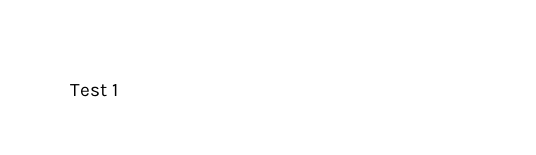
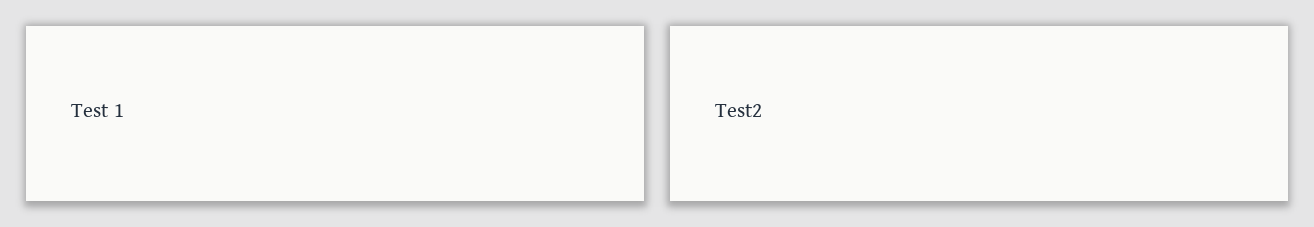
+ Test2

